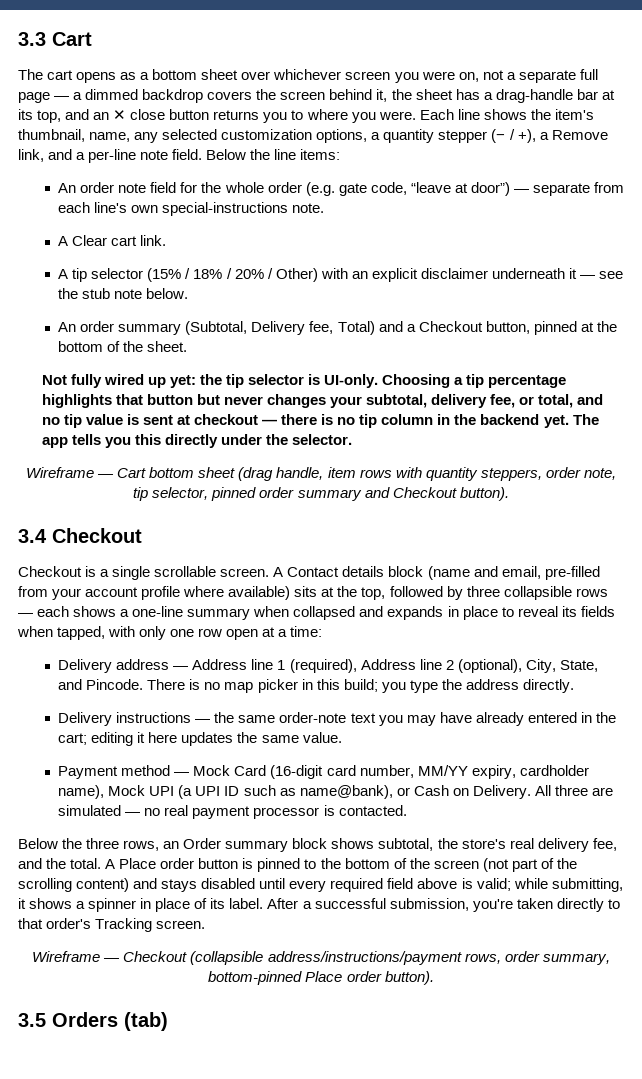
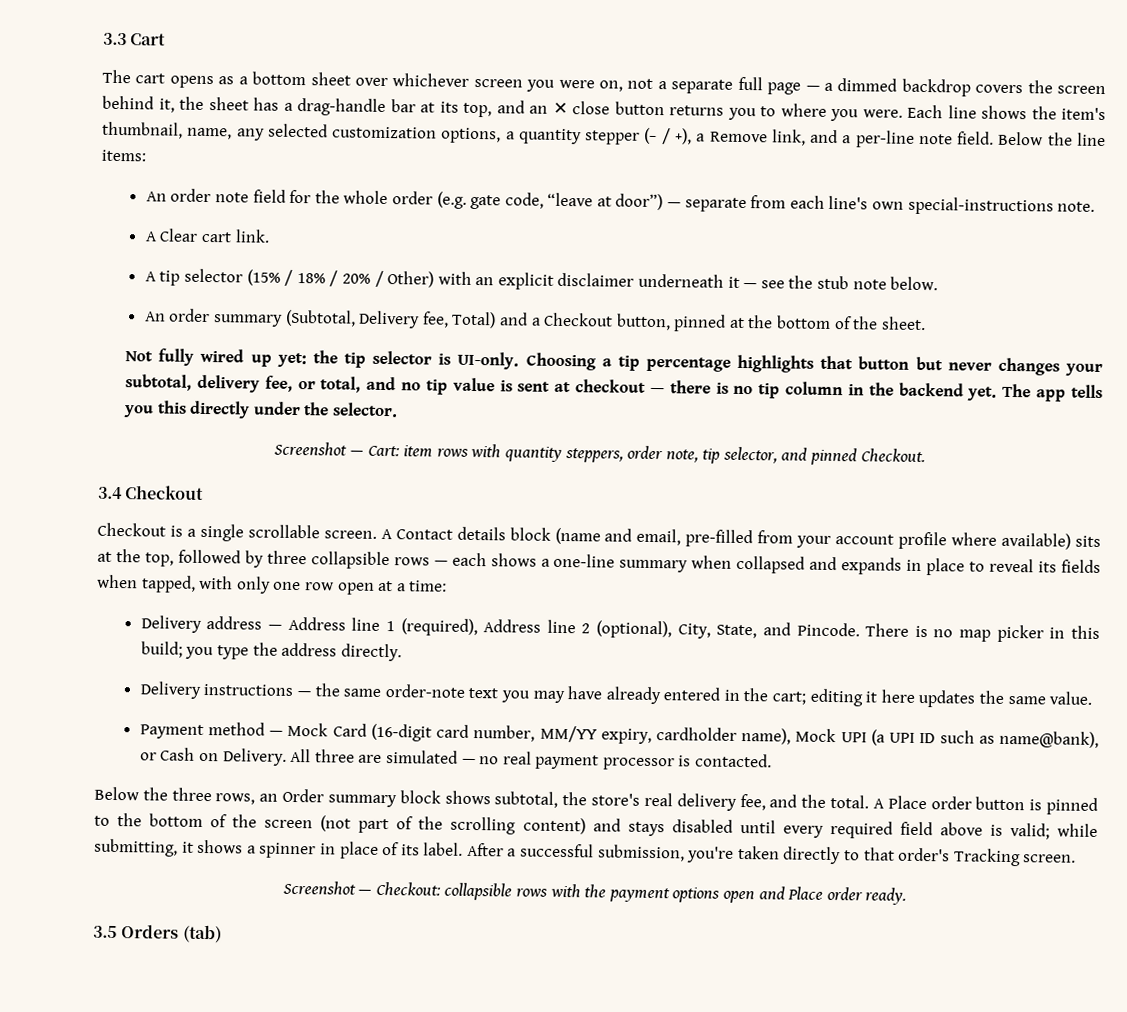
- Wireframe — Cart bottom sheet (drag handle, item rows with quantity steppers, order note, tip selector, pinned order summary and Checkout button).
+ Screenshot — Cart: item rows with quantity steppers, order note, tip selector, and pinned Checkout.
- Wireframe — Checkout (collapsible address/instructions/payment rows, order summary, bottom-pinned Place order button).
+ Screenshot — Checkout: collapsible rows with the payment options open and Place order ready.

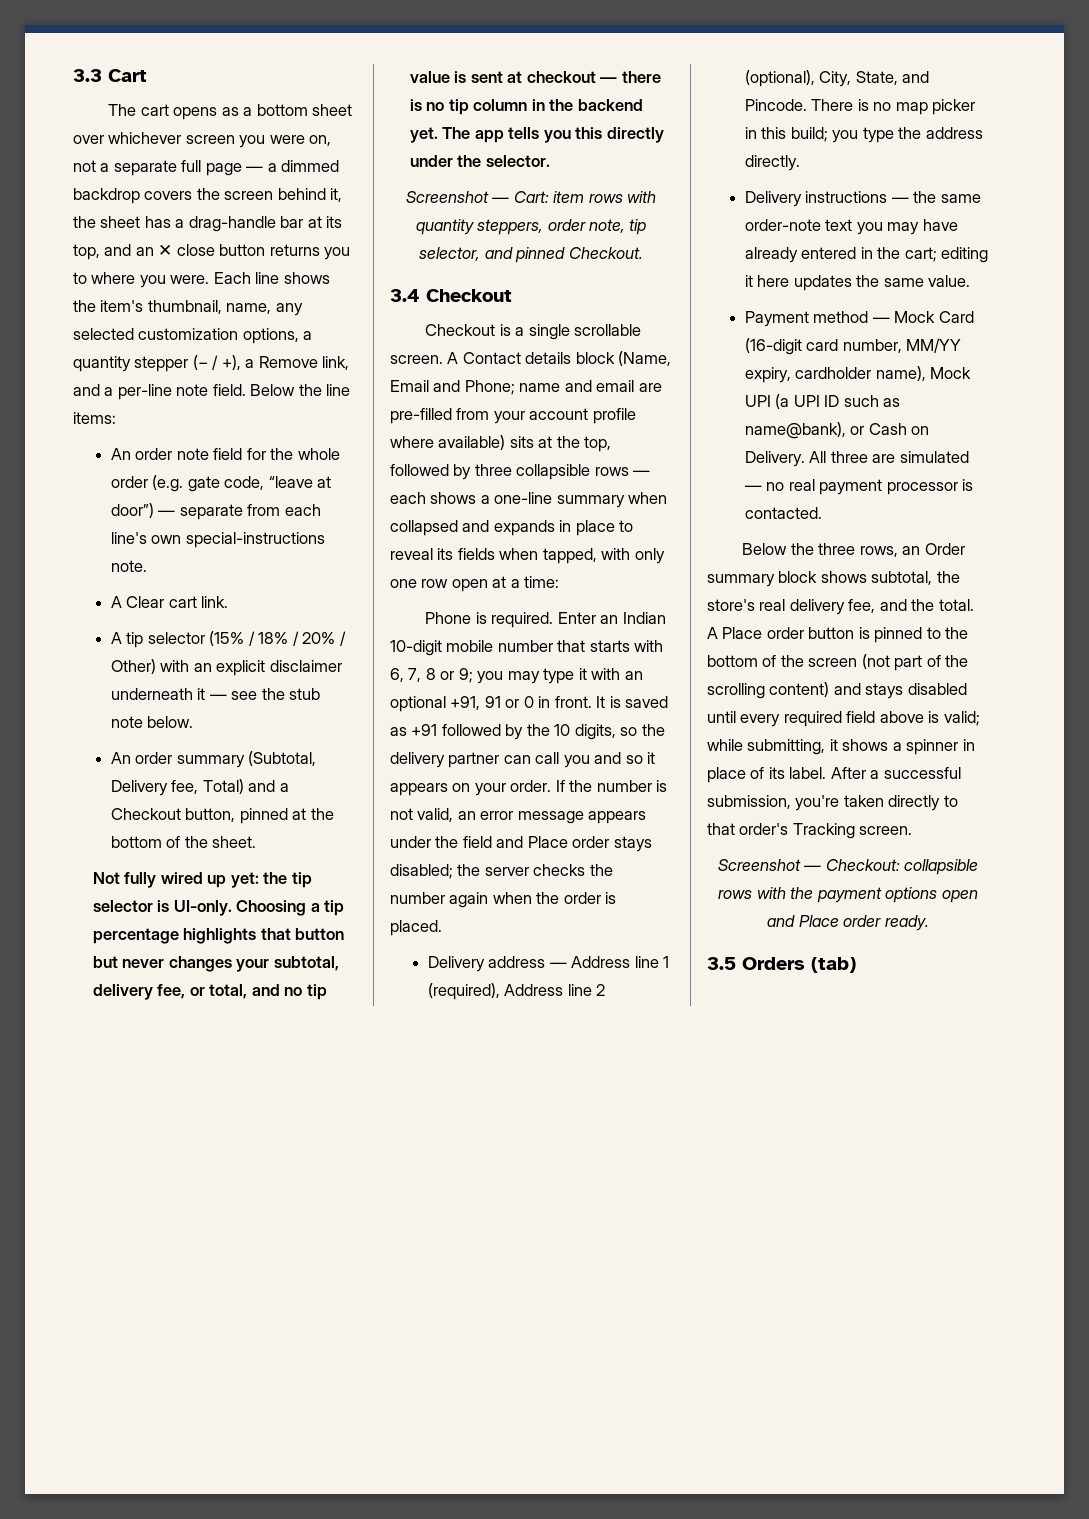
- A Contact details block (name and email, pre-filled from your account profile where available) sits at the top, followed by three collapsible rows — each shows a one-line summary when collapsed and expands in place to reveal its fields when tapped, with only one row open at a time:
+ A Contact details block (Name, Email and Phone; name and email are pre-filled from your account profile where available) sits at the top, followed by three collapsible rows — each shows a one-line summary when collapsed and expands in place to reveal its fields when tapped, with only one row open at a time:
+ Phone is required. Enter an Indian 10-digit mobile number that starts with 6, 7, 8 or 9; you may type it with an optional +91, 91 or 0 in front. It is saved as +91 followed by the 10 digits, so the delivery partner can call you and so it appears on your order. If the number is not valid, an error message appears under the field and Place order stays disabled; the server checks the number again when the order is placed.

